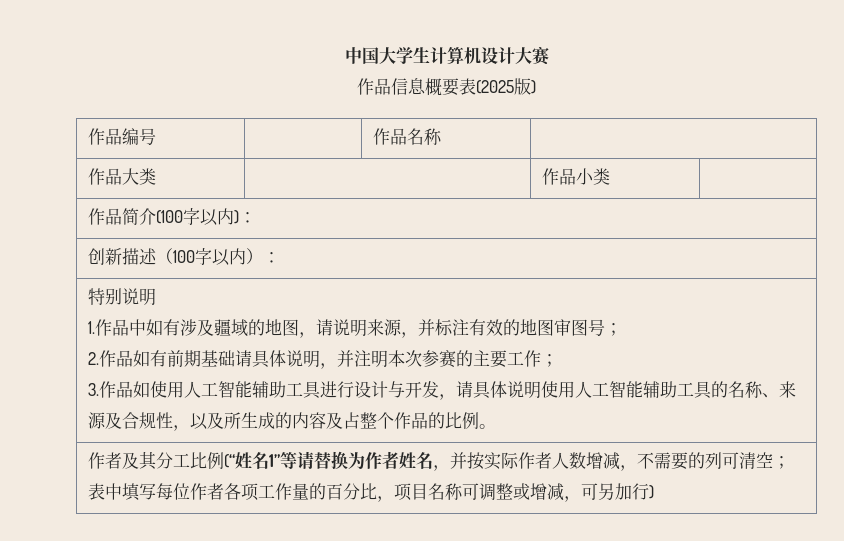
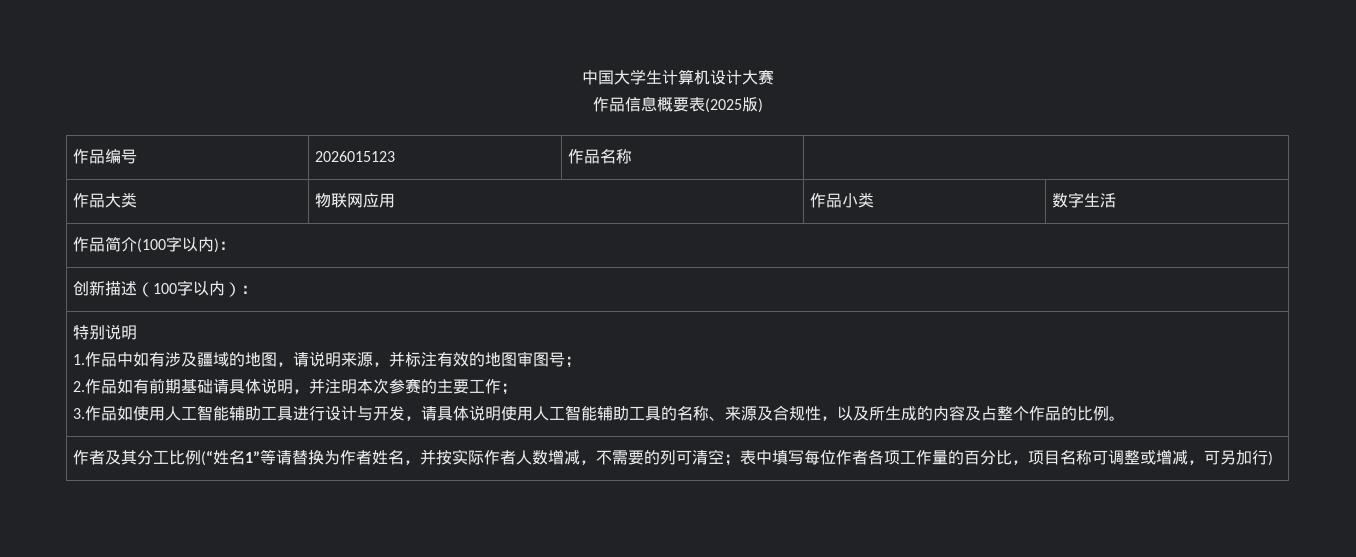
- 作品编号 | | 作品名称 |
+ 作品编号 | 2026015123 | 作品名称 |
- 作品大类 | | 作品小类 |
+ 作品大类 | 物联网应用 | 作品小类 | 数字生活

